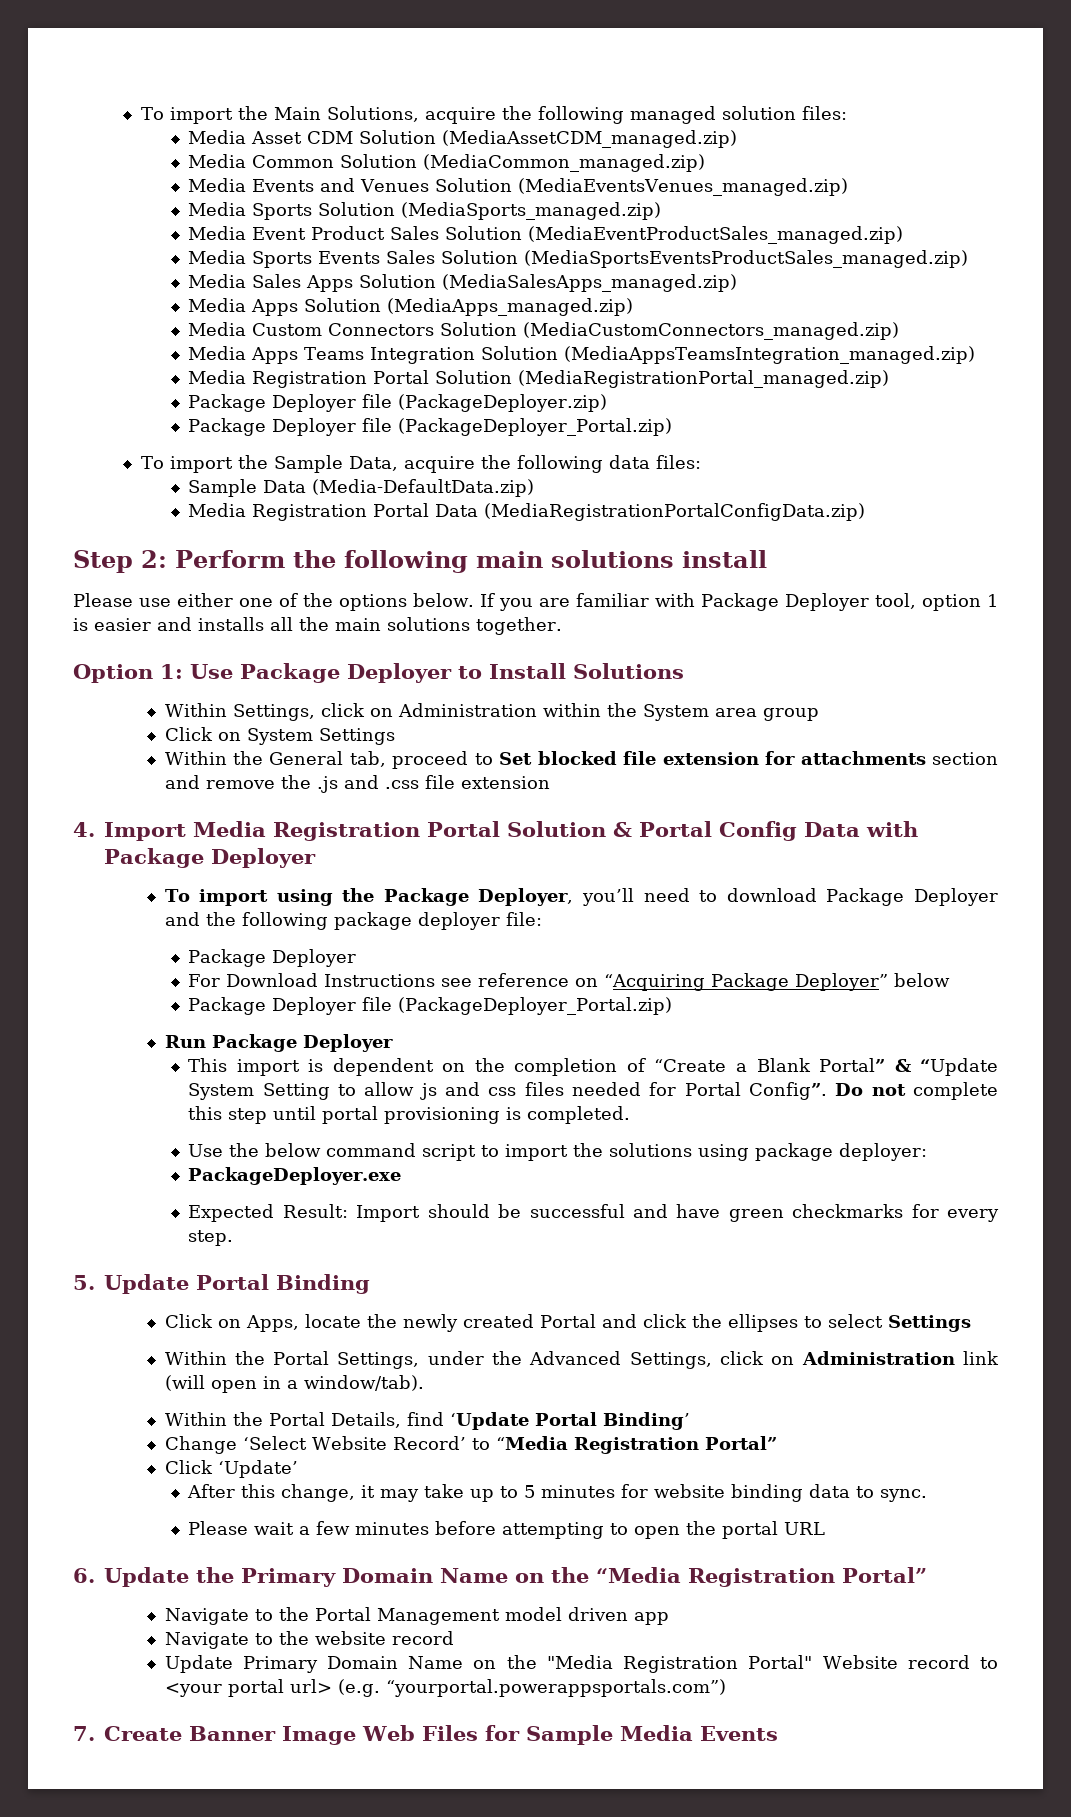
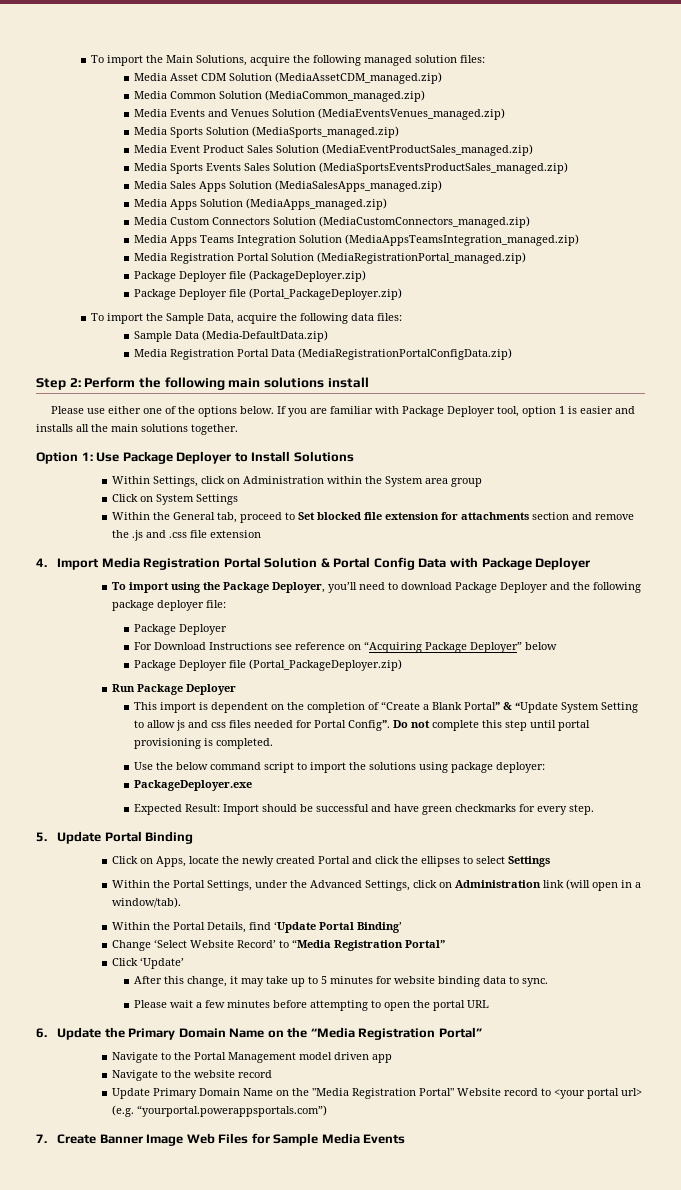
  Package Deployer file (PackageDeployer.zip)
- Package Deployer file (PackageDeployer_Portal.zip)
+ Package Deployer file (Portal_PackageDeployer.zip)
  For Download Instructions see reference on “Acquiring Package Deployer” below
- Package Deployer file (PackageDeployer_Portal.zip)
+ Package Deployer file (Portal_PackageDeployer.zip)

